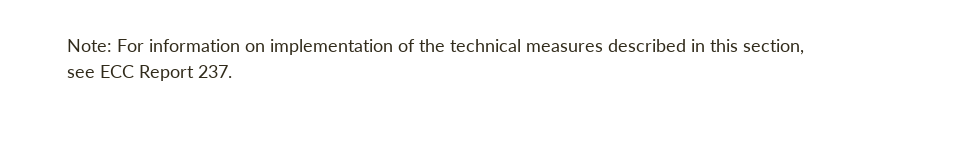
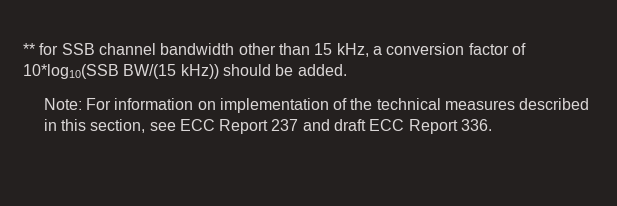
+ ** for SSB channel bandwidth other than 15 kHz, a conversion factor of 10*log10(SSB BW/(15 kHz)) should be added.
- Note: For information on implementation of the technical measures described in this section,
- see ECC Report 237.
+ Note: For information on implementation of the technical measures described in this section, see ECC Report 237 and draft ECC Report 336.

